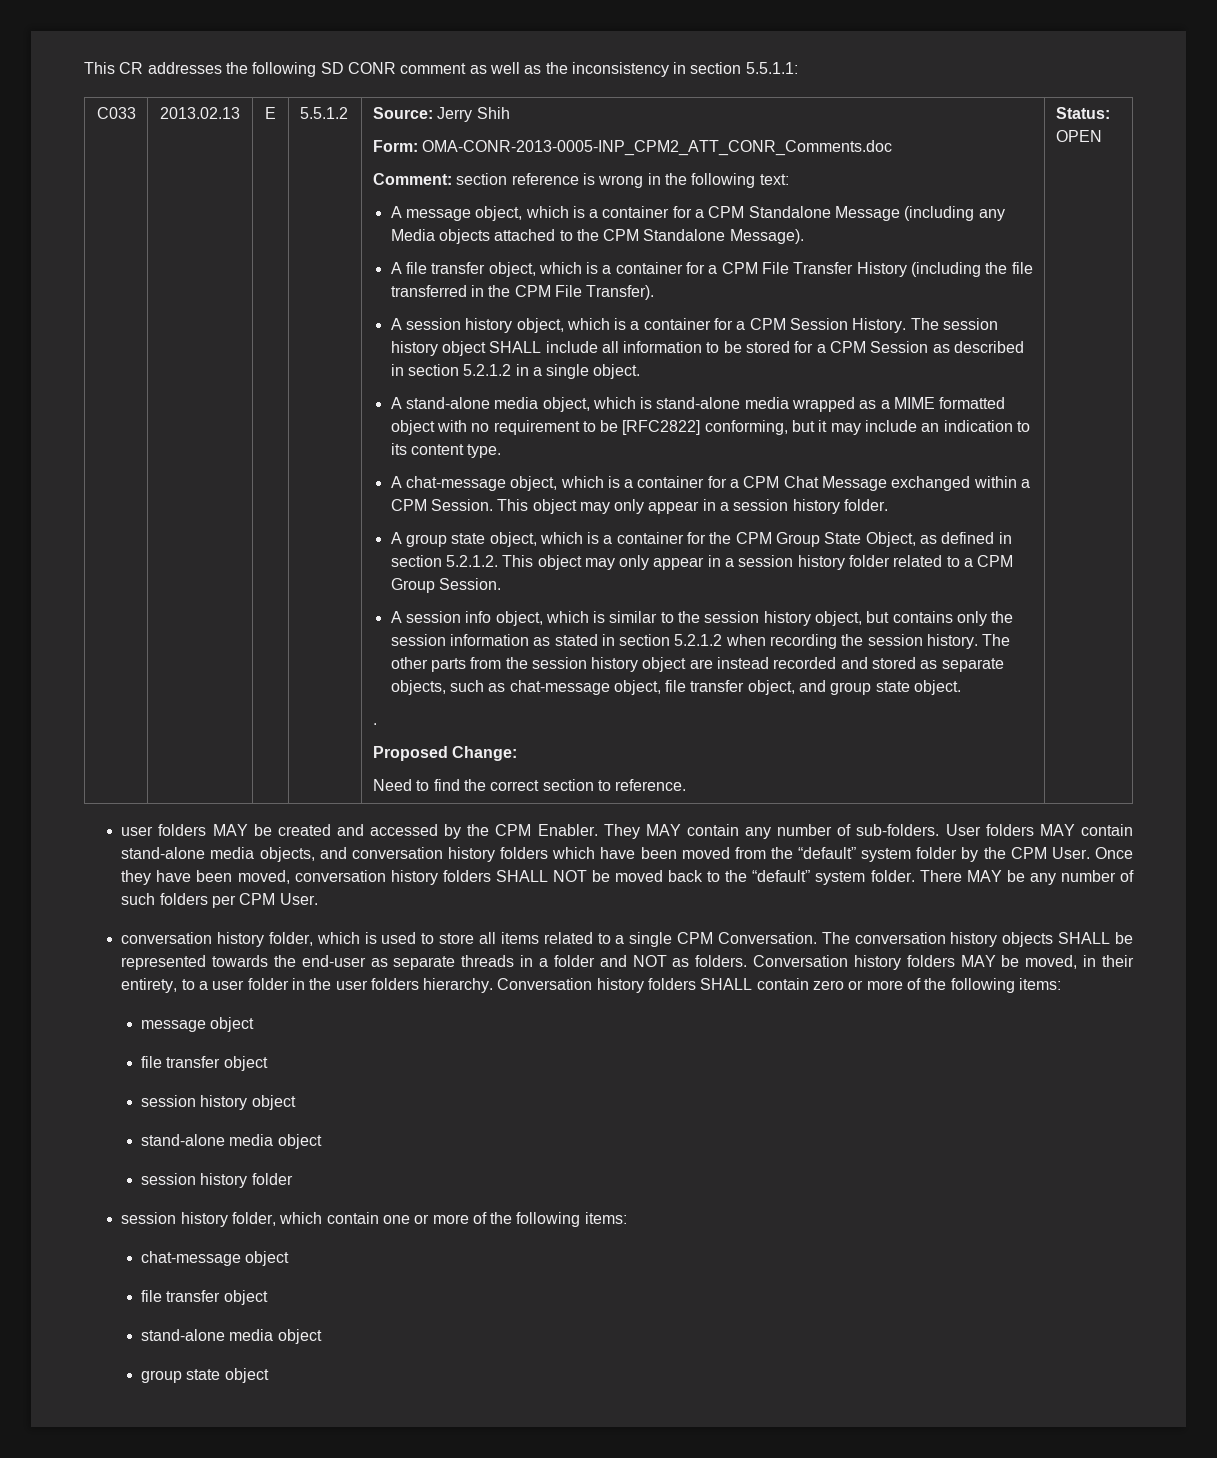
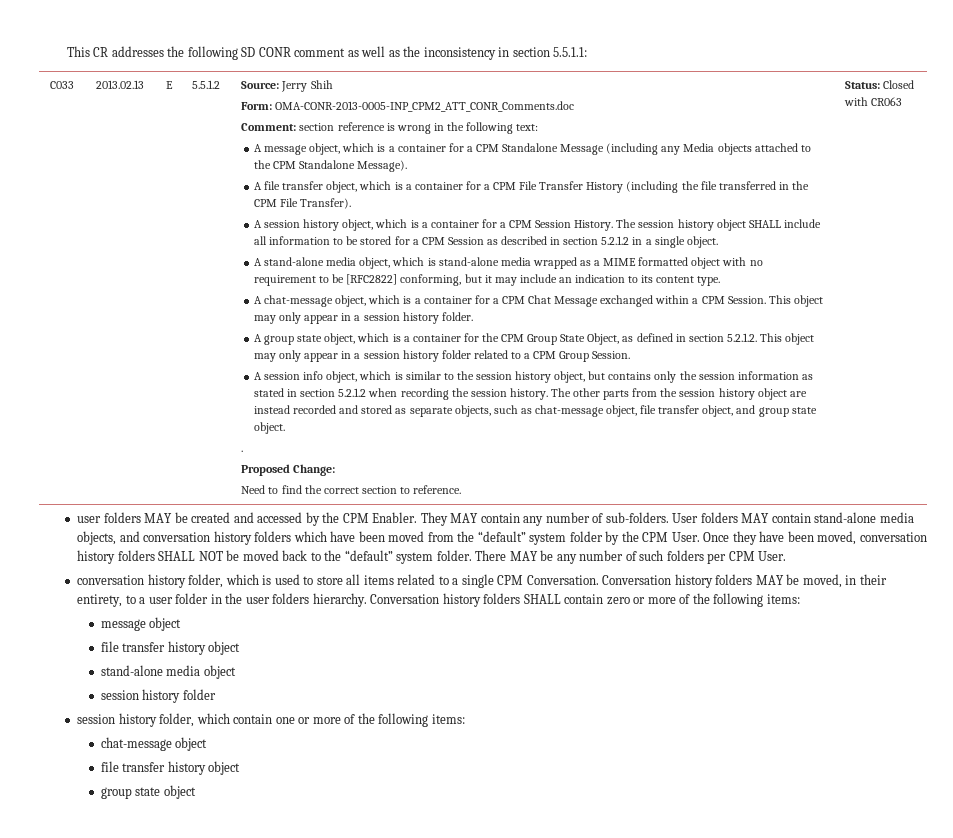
- Status: OPEN
+ Status: Closed with CR063
- The conversation history objects SHALL be represented towards the end-user as separate threads in a folder and NOT as folders.
  message object
- file transfer object
- session history object
+ file transfer history object
  chat-message object
- file transfer object
- stand-alone media object
+ file transfer history object

